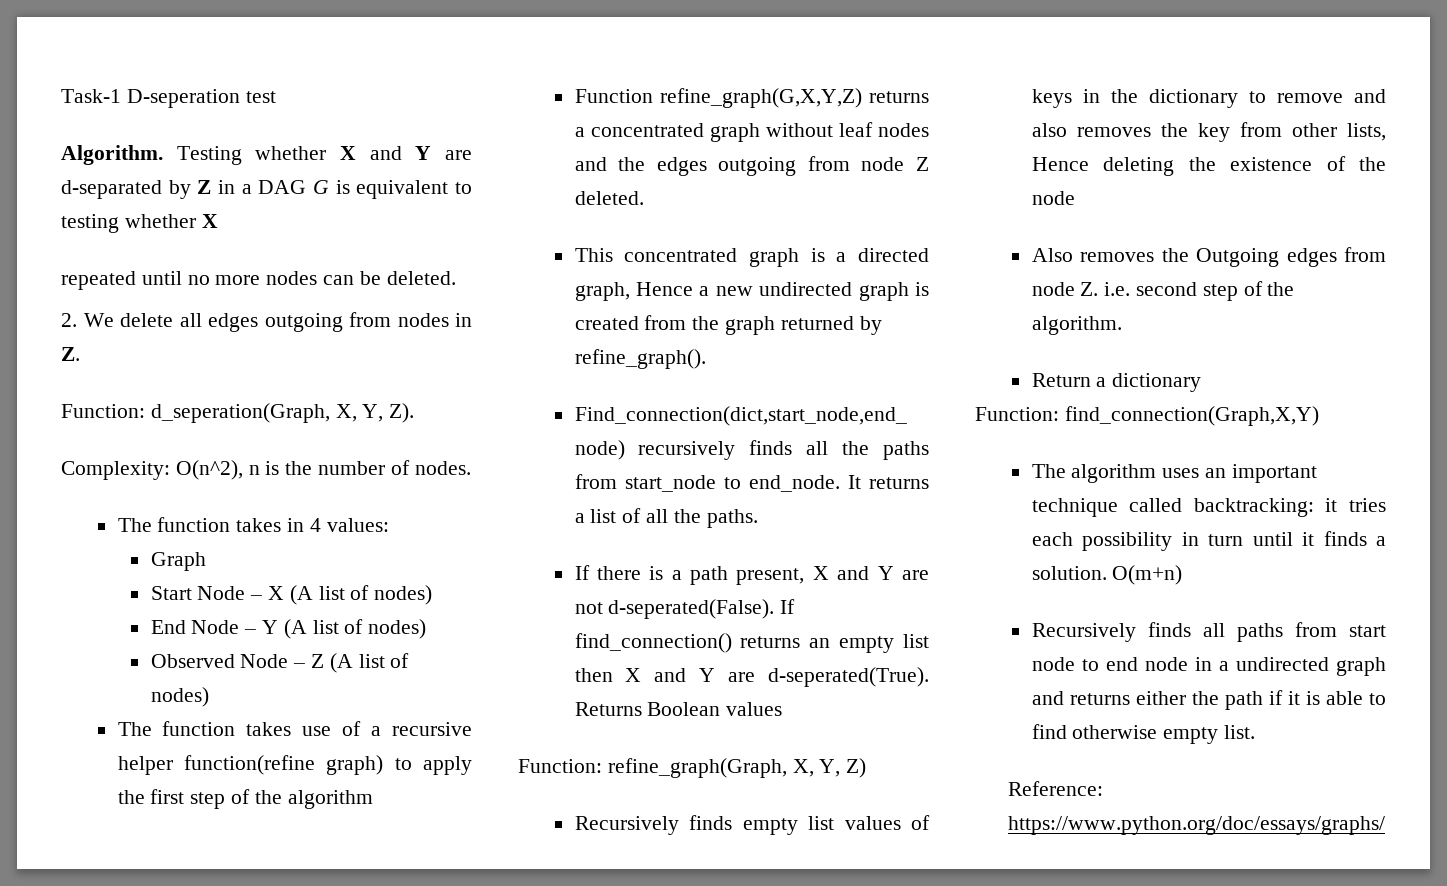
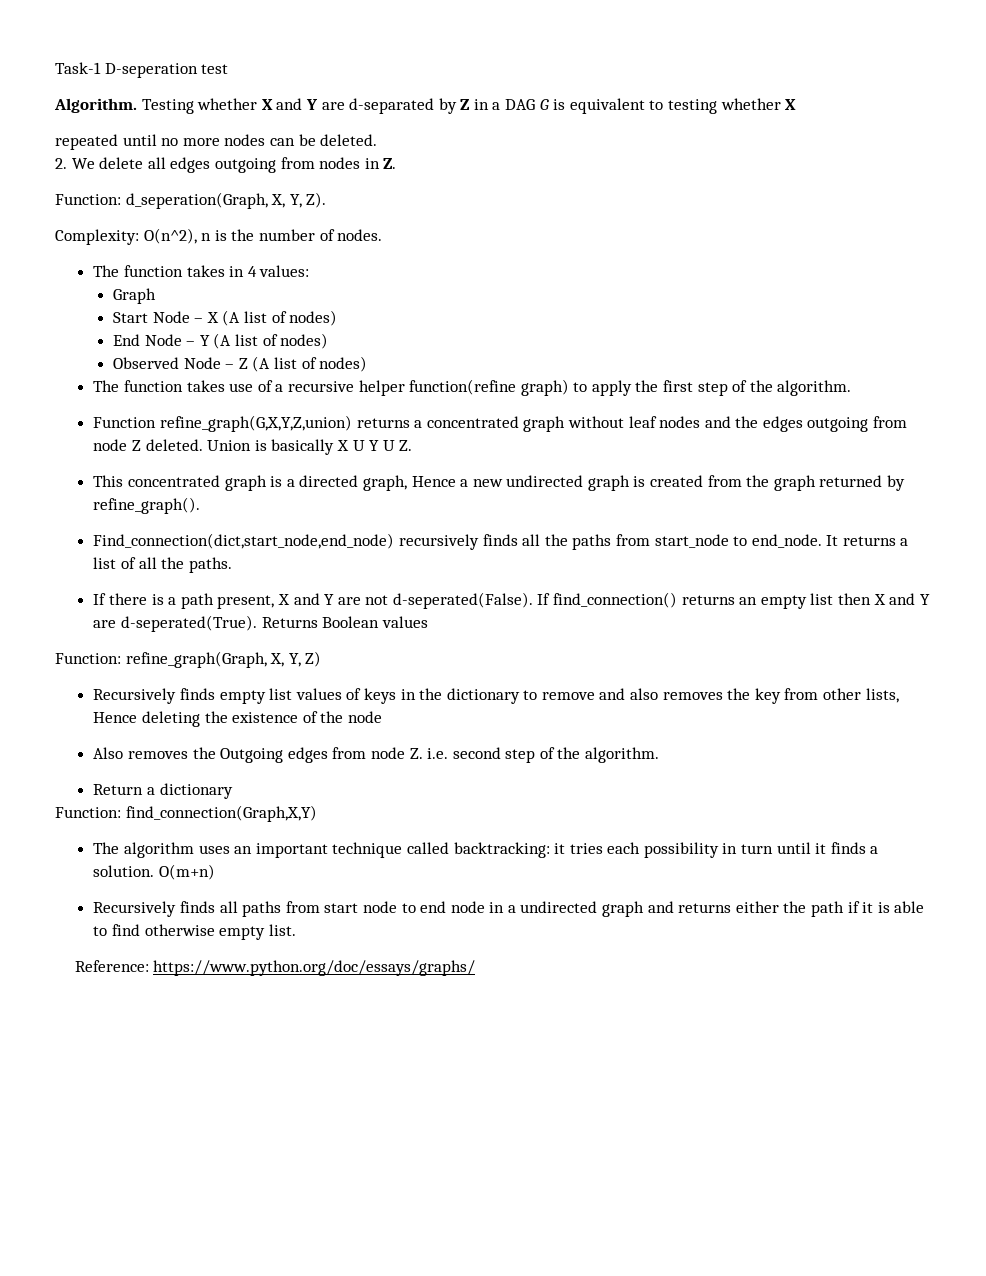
- The function takes use of a recursive helper function(refine graph) to apply the first step of the algorithm
+ The function takes use of a recursive helper function(refine graph) to apply the first step of the algorithm.
- Function refine_graph(G,X,Y,Z) returns a concentrated graph without leaf nodes and the edges outgoing from node Z deleted.
+ Function refine_graph(G,X,Y,Z,union) returns a concentrated graph without leaf nodes and the edges outgoing from node Z deleted. Union is basically X U Y U Z.

